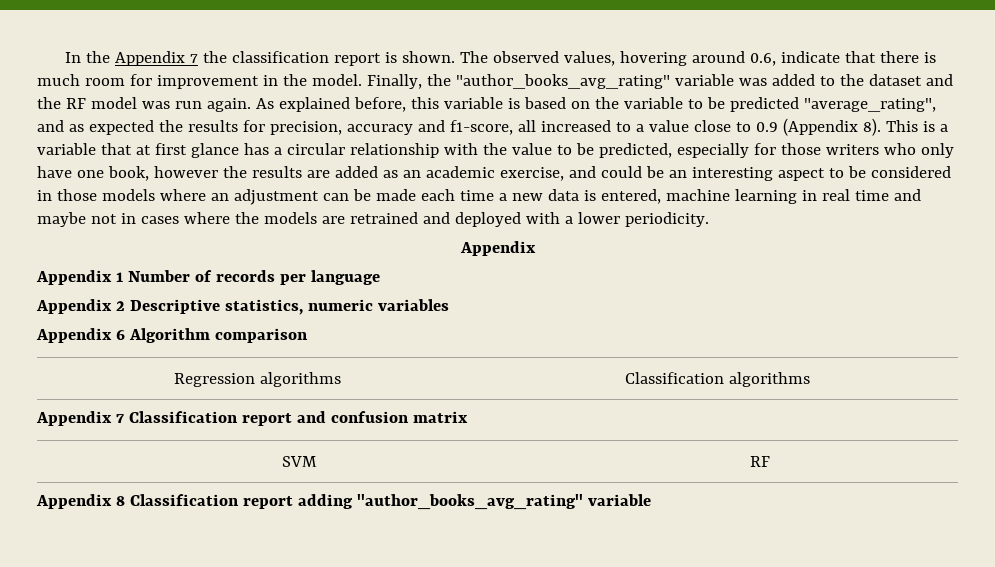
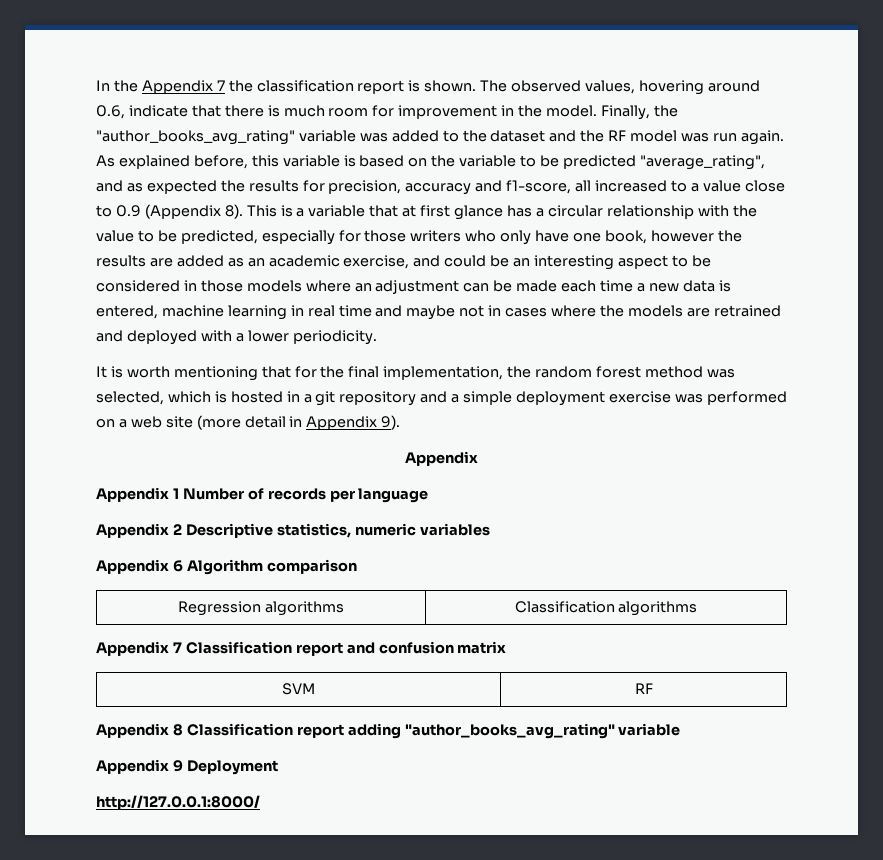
+ It is worth mentioning that for the final implementation, the random forest method was selected, which is hosted in a git repository and a simple deployment exercise was performed on a web site (more detail in Appendix 9).
+ Appendix 9 Deployment
+ http://127.0.0.1:8000/

